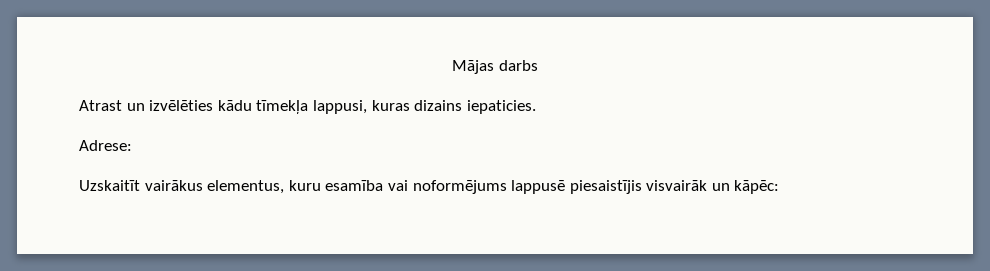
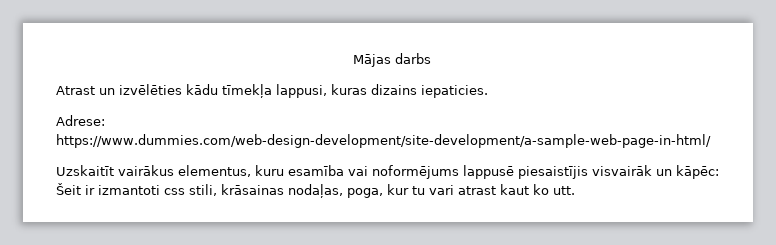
- Adrese:
+ Adrese: https://www.dummies.com/web-design-development/site-development/a-sample-web-page-in-html/
- Uzskaitīt vairākus elementus, kuru esamība vai noformējums lappusē piesaistījis visvairāk un kāpēc:
+ Uzskaitīt vairākus elementus, kuru esamība vai noformējums lappusē piesaistījis visvairāk un kāpēc: Šeit ir izmantoti css stili, krāsainas nodaļas, poga, kur tu vari atrast kaut ko utt.

